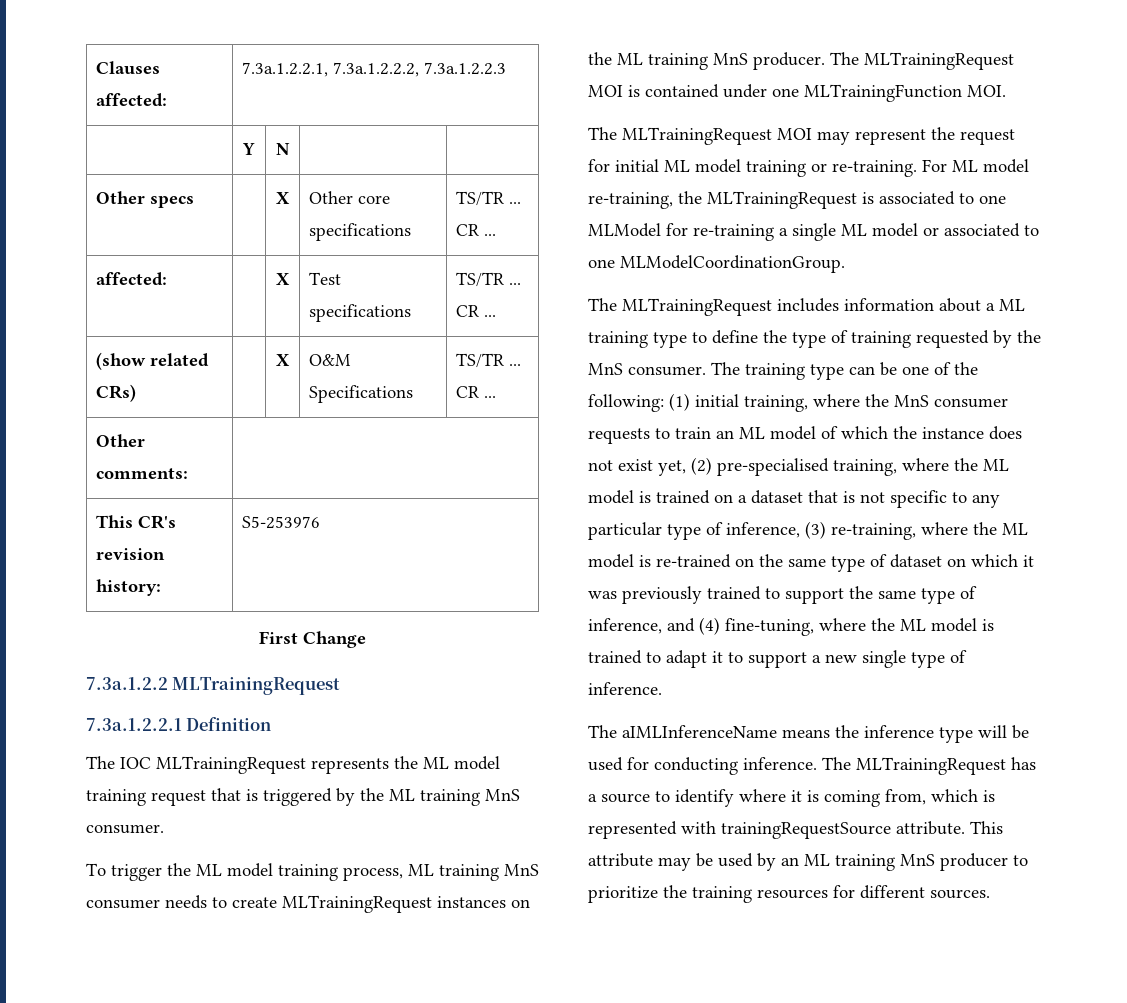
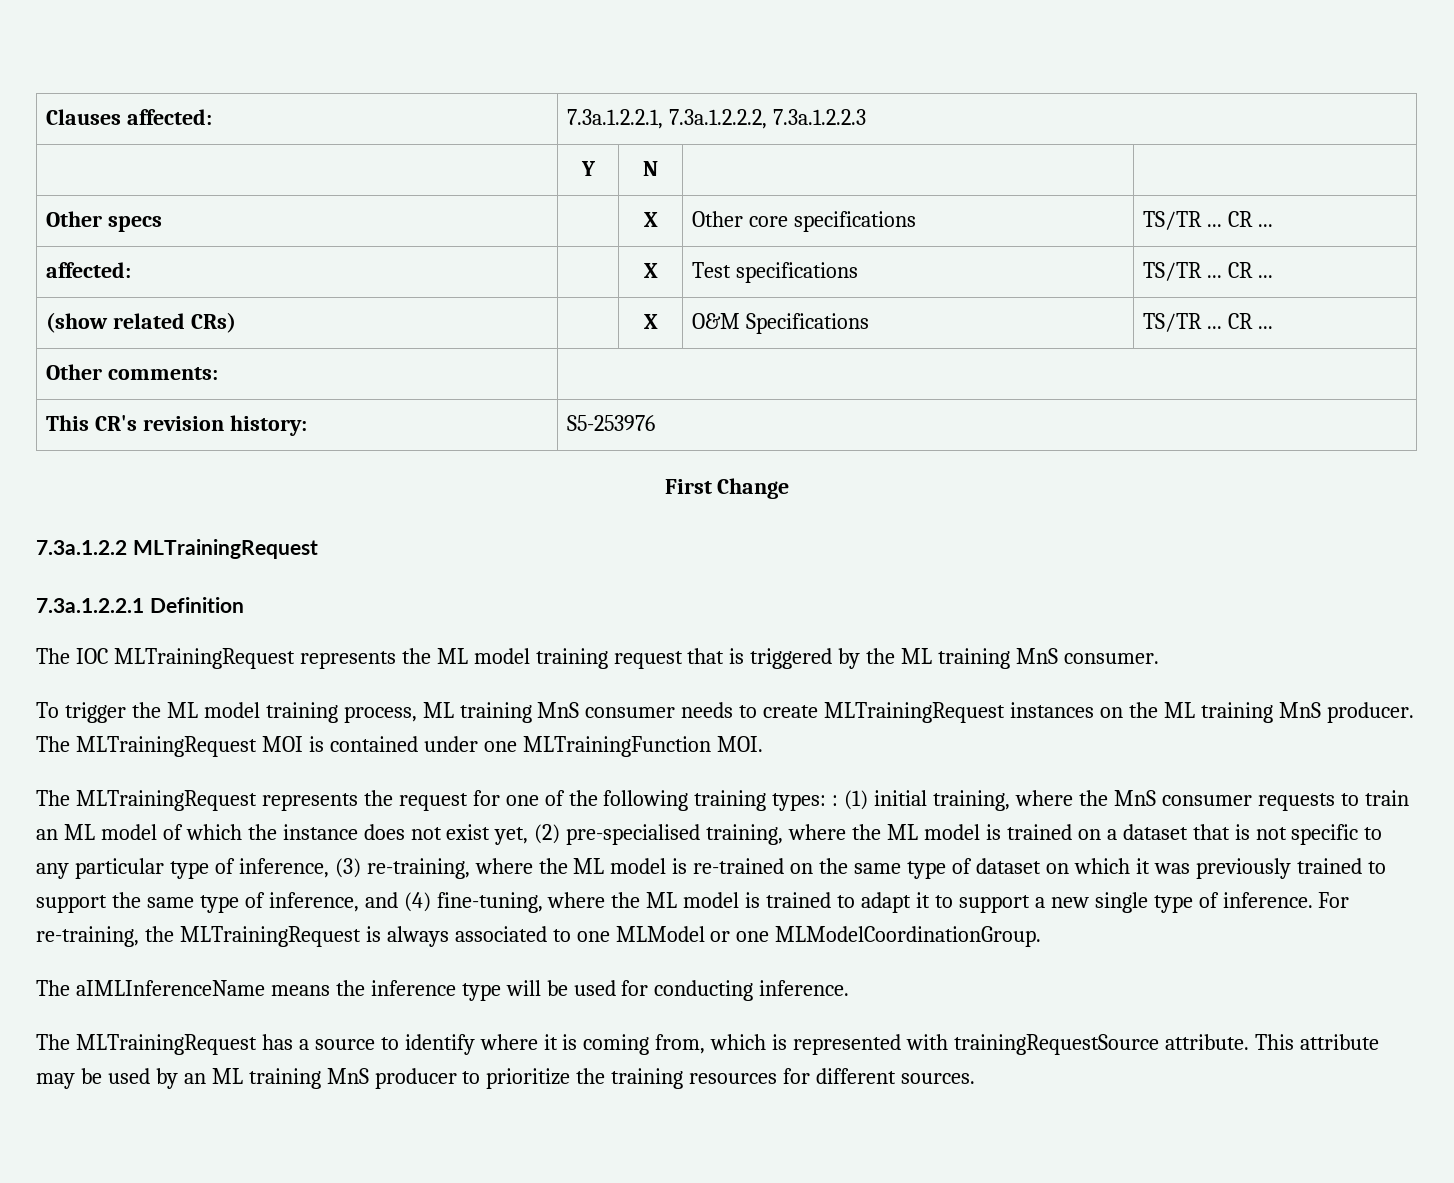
- The MLTrainingRequest MOI may represent the request for initial ML model training or re-training. For ML model re-training, the MLTrainingRequest is associated to one MLModel for re-training a single ML model or associated to one MLModelCoordinationGroup.
- The MLTrainingRequest includes information about a ML training type to define the type of training requested by the MnS consumer. The training type can be one of the following:
+ The MLTrainingRequest represents the request for one of the following training types: :
+ For re-training, the MLTrainingRequest is always associated to one MLModel or one MLModelCoordinationGroup.
- The aIMLInferenceName means the inference type will be used for conducting inference. The MLTrainingRequest has a source to identify where it is coming from, which is represented with trainingRequestSource attribute.
+ The aIMLInferenceName means the inference type will be used for conducting inference.
+ The MLTrainingRequest has a source to identify where it is coming from, which is represented with trainingRequestSource attribute.

